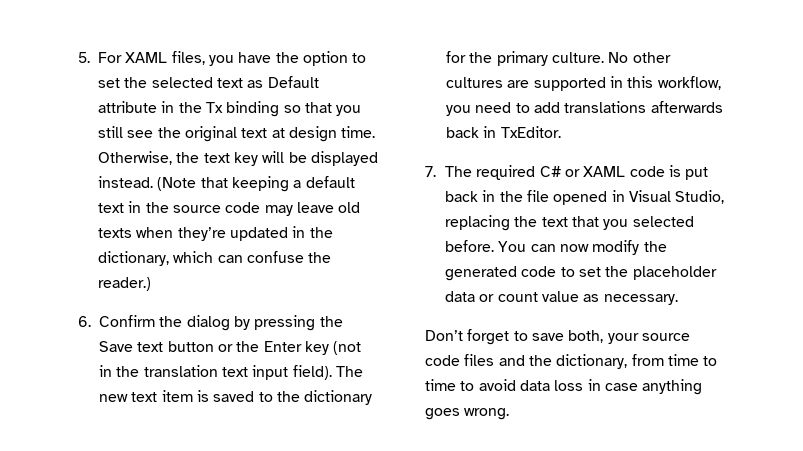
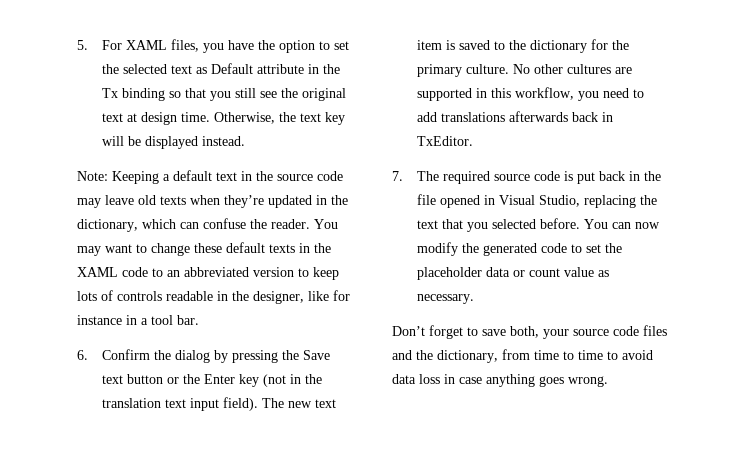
- Otherwise, the text key will be displayed instead. (Note that keeping a default text in the source code may leave old texts when they’re updated in the dictionary, which can confuse the reader.)
+ Otherwise, the text key will be displayed instead.
+ Note: Keeping a default text in the source code may leave old texts when they’re updated in the dictionary, which can confuse the reader. You may want to change these default texts in the XAML code to an abbreviated version to keep lots of controls readable in the designer, like for instance in a tool bar.
- 7. The required C# or XAML code is put back in the file opened in Visual Studio, replacing the text that you selected before.
+ 7. The required source code is put back in the file opened in Visual Studio, replacing the text that you selected before.

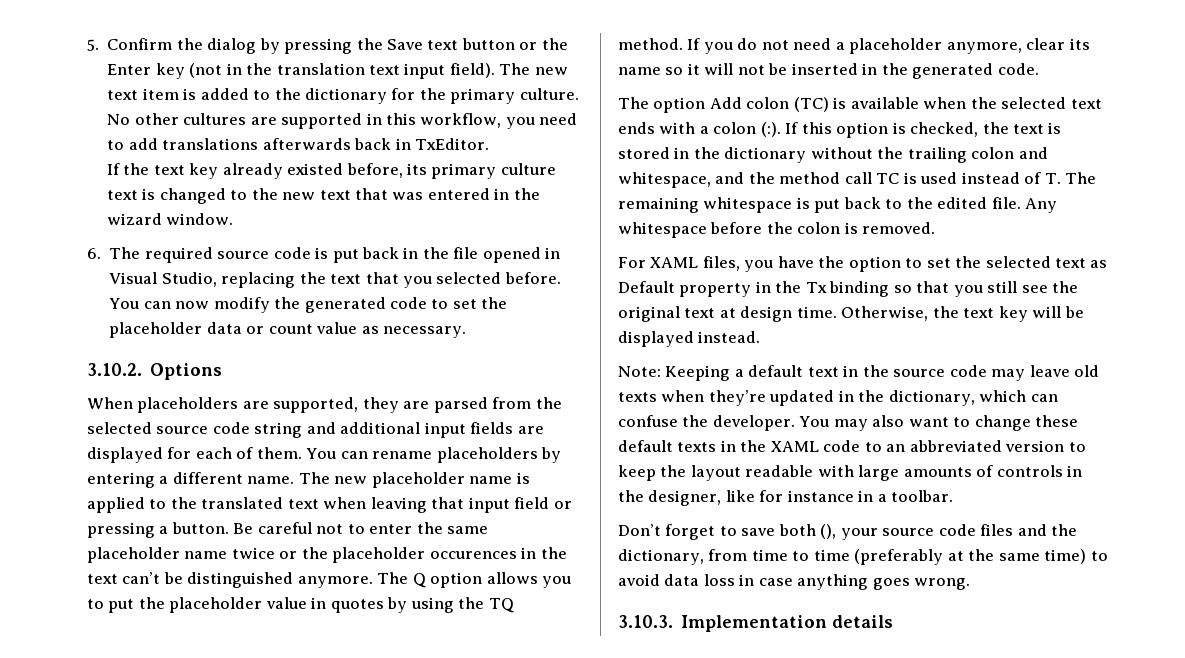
- 5. For XAML files, you have the option to set the selected text as Default attribute in the Tx binding so that you still see the original text at design time.
+ 5. Confirm the dialog by pressing the Save text button or the Enter key (not in the translation text input field). The new text item is added to the dictionary for the primary culture. No other cultures are supported in this workflow, you need to add translations afterwards back in TxEditor.
+ If the text key already existed before, its primary culture text is changed to the new text that was entered in the wizard window.
+ 6. The required source code is put back in the file opened in Visual Studio, replacing the text that you selected before. You can now modify the generated code to set the placeholder data or count value as necessary.
+ 3.10.2. Options
+ When placeholders are supported, they are parsed from the selected source code string and additional input fields are displayed for each of them. You can rename placeholders by entering a different name. The new placeholder name is applied to the translated text when leaving that input field or pressing a button. Be careful not to enter the same placeholder name twice or the placeholder occurences in the text can’t be distinguished anymore. The Q option allows you to put the placeholder value in quotes by using the TQ method. If you do not need a placeholder anymore, clear its name so it will not be inserted in the generated code.
+ The option Add colon (TC) is available when the selected text ends with a colon (:). If this option is checked, the text is stored in the dictionary without the trailing colon and whitespace, and the method call TC is used instead of T. The remaining whitespace is put back to the edited file. Any whitespace before the colon is removed.
+ For XAML files, you have the option to set the selected text as Default property in the Tx binding so that you still see the original text at design time.
- Note: Keeping a default text in the source code may leave old texts when they’re updated in the dictionary, which can confuse the reader.
+ Note: Keeping a default text in the source code may leave old texts when they’re updated in the dictionary, which can confuse the developer.
- You may want to change these default texts in the XAML code to an abbreviated version to keep lots of controls readable in the designer, like for instance in a tool bar.
- 6. Confirm the dialog by pressing the Save text button or the Enter key (not in the translation text input field). The new text item is saved to the dictionary for the primary culture. No other cultures are supported in this workflow, you need to add translations afterwards back in TxEditor.
- 7. The required source code is put back in the file opened in Visual Studio, replacing the text that you selected before. You can now modify the generated code to set the placeholder data or count value as necessary.
+ You may also want to change these default texts in the XAML code to an abbreviated version to keep the layout readable with large amounts of controls in the designer, like for instance in a toolbar.
- Don’t forget to save both, your source code files and the dictionary, from time to time to avoid data loss in case anything goes wrong.
+ Don’t forget to save both (), your source code files and the dictionary, from time to time (preferably at the same time) to avoid data loss in case anything goes wrong.
+ 3.10.3. Implementation details

